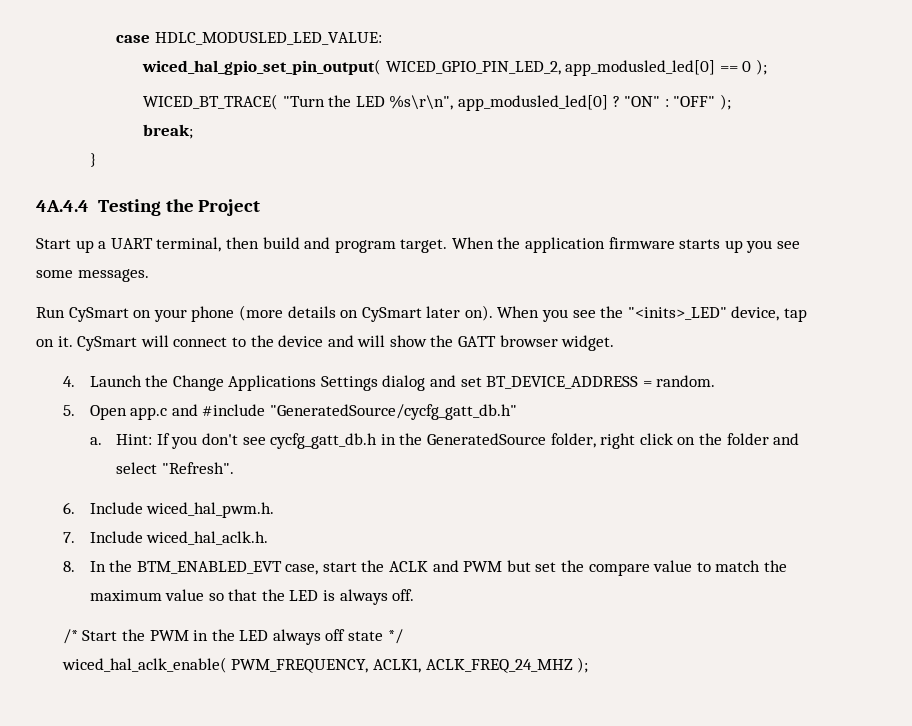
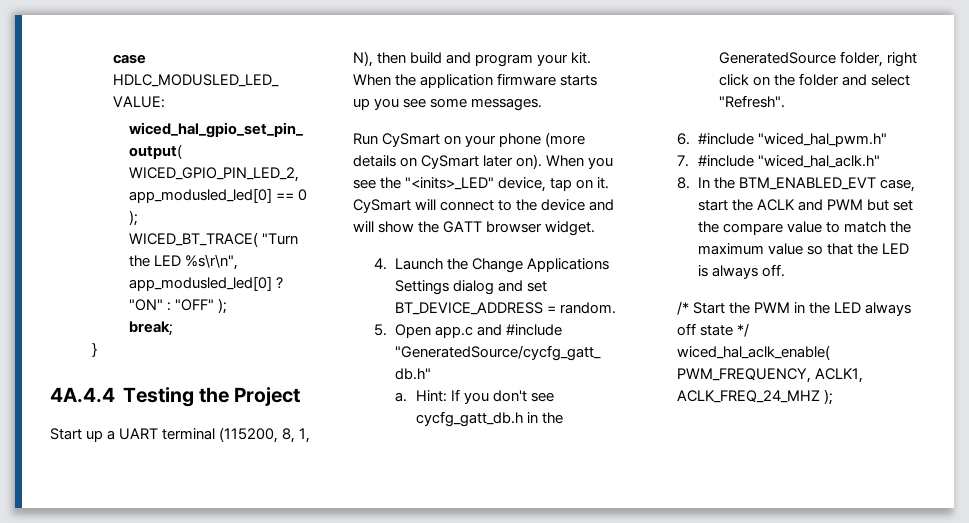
- Start up a UART terminal, then build and program target.
+ Start up a UART terminal (115200, 8, 1, N), then build and program your kit.
- 6. Include wiced_hal_pwm.h.
+ 6. #include "wiced_hal_pwm.h"
- 7. Include wiced_hal_aclk.h.
+ 7. #include "wiced_hal_aclk.h"

